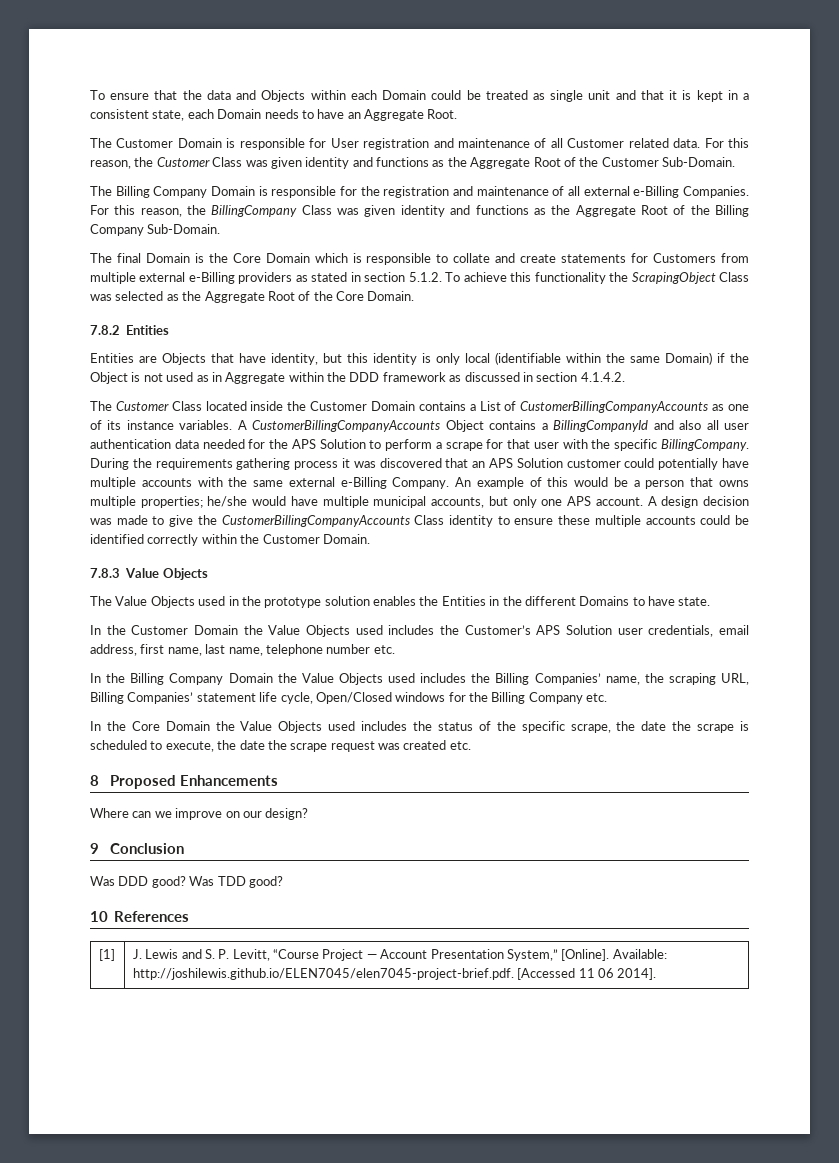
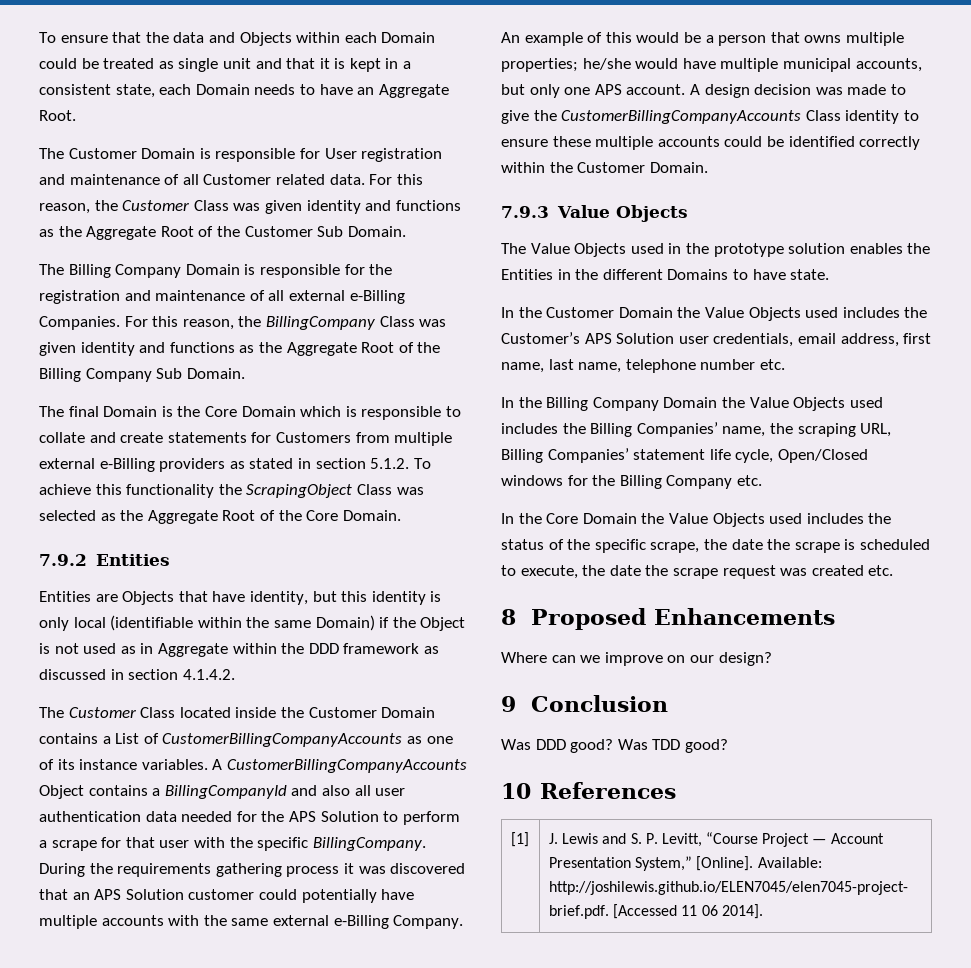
- For this reason, the Customer Class was given identity and functions as the Aggregate Root of the Customer Sub-Domain.
+ For this reason, the Customer Class was given identity and functions as the Aggregate Root of the Customer Sub Domain.
- For this reason, the BillingCompany Class was given identity and functions as the Aggregate Root of the Billing Company Sub-Domain.
+ For this reason, the BillingCompany Class was given identity and functions as the Aggregate Root of the Billing Company Sub Domain.
- 7.8.2 Entities
+ 7.9.2 Entities
- 7.8.3 Value Objects
+ 7.9.3 Value Objects

